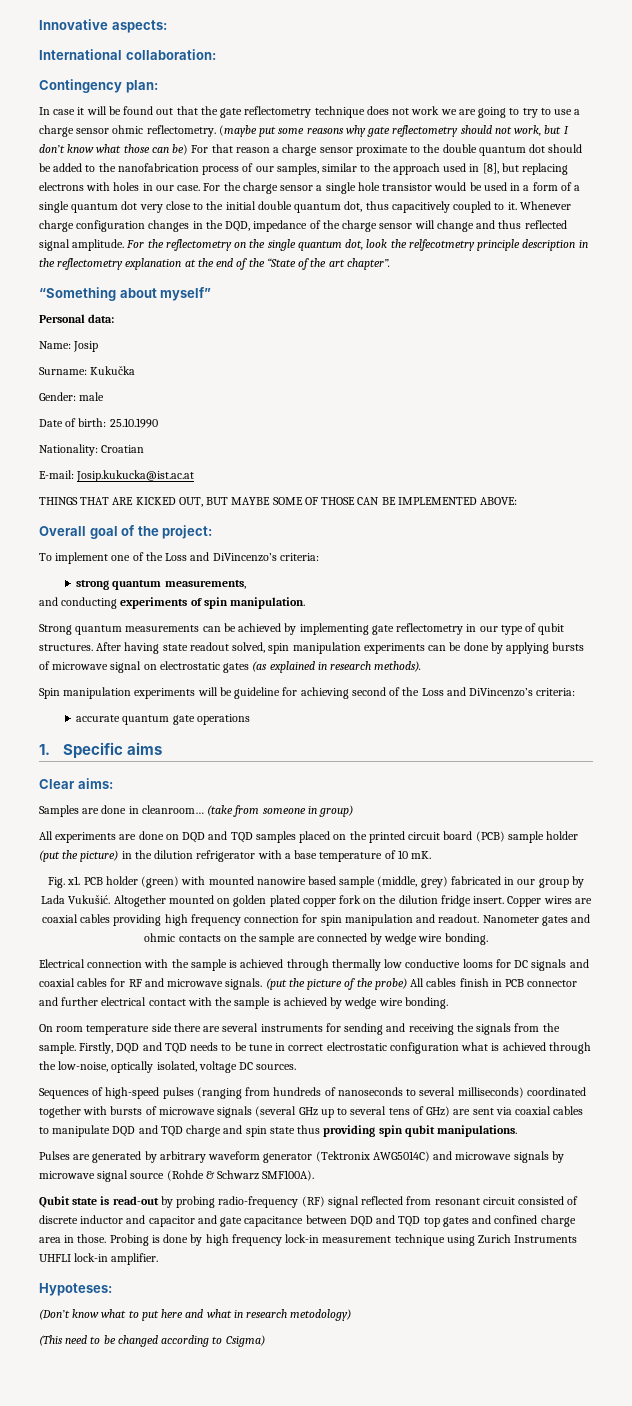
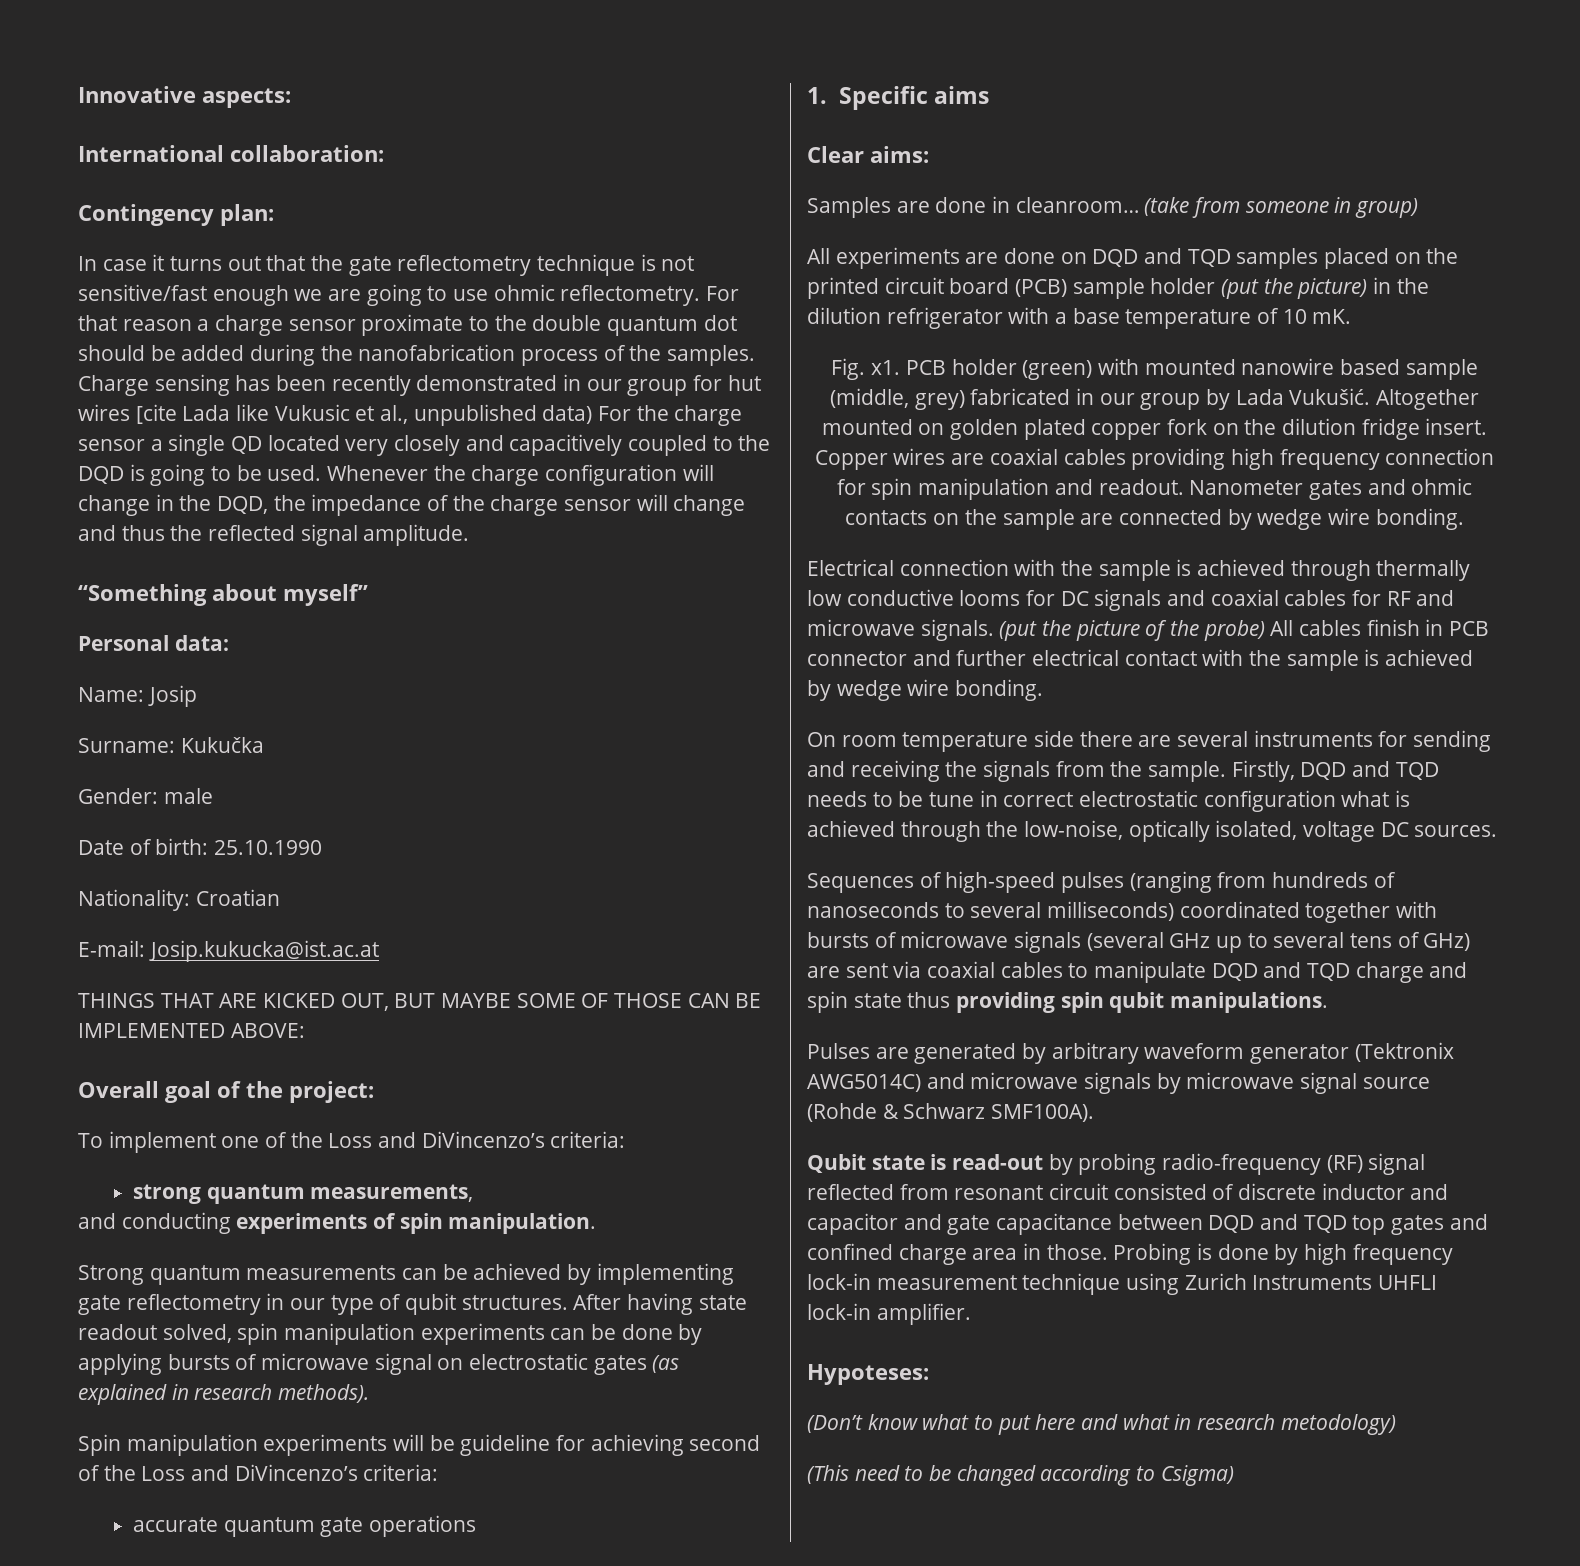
- In case it will be found out that the gate reflectometry technique does not work we are going to try to use a charge sensor ohmic reflectometry. (maybe put some reasons why gate reflectometry should not work, but I don’t know what those can be) For that reason a charge sensor proximate to the double quantum dot should be added to the nanofabrication process of our samples, similar to the approach used in [8], but replacing electrons with holes in our case. For the charge sensor a single hole transistor would be used in a form of a single quantum dot very close to the initial double quantum dot, thus capacitively coupled to it. Whenever charge configuration changes in the DQD, impedance of the charge sensor will change and thus reflected signal amplitude. For the reflectometry on the single quantum dot, look the relfecotmetry principle description in the reflectometry explanation at the end of the “State of the art chapter”.
+ In case it turns out that the gate reflectometry technique is not sensitive/fast enough we are going to use ohmic reflectometry. For that reason a charge sensor proximate to the double quantum dot should be added during the nanofabrication process of the samples. Charge sensing has been recently demonstrated in our group for hut wires [cite Lada like Vukusic et al., unpublished data) For the charge sensor a single QD located very closely and capacitively coupled to the DQD is going to be used. Whenever the charge configuration will change in the DQD, the impedance of the charge sensor will change and thus the reflected signal amplitude.

